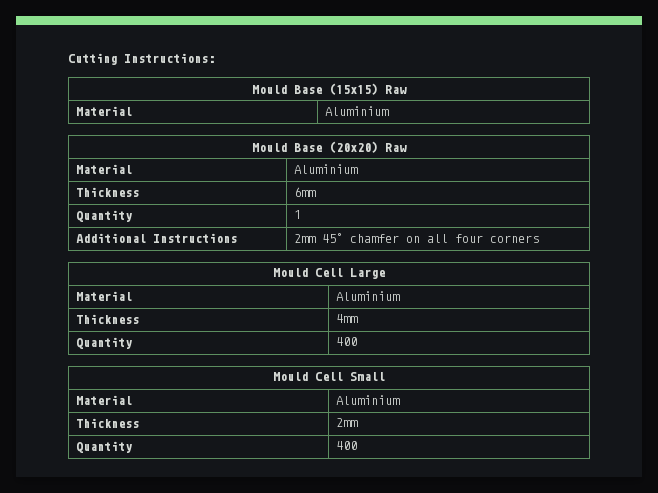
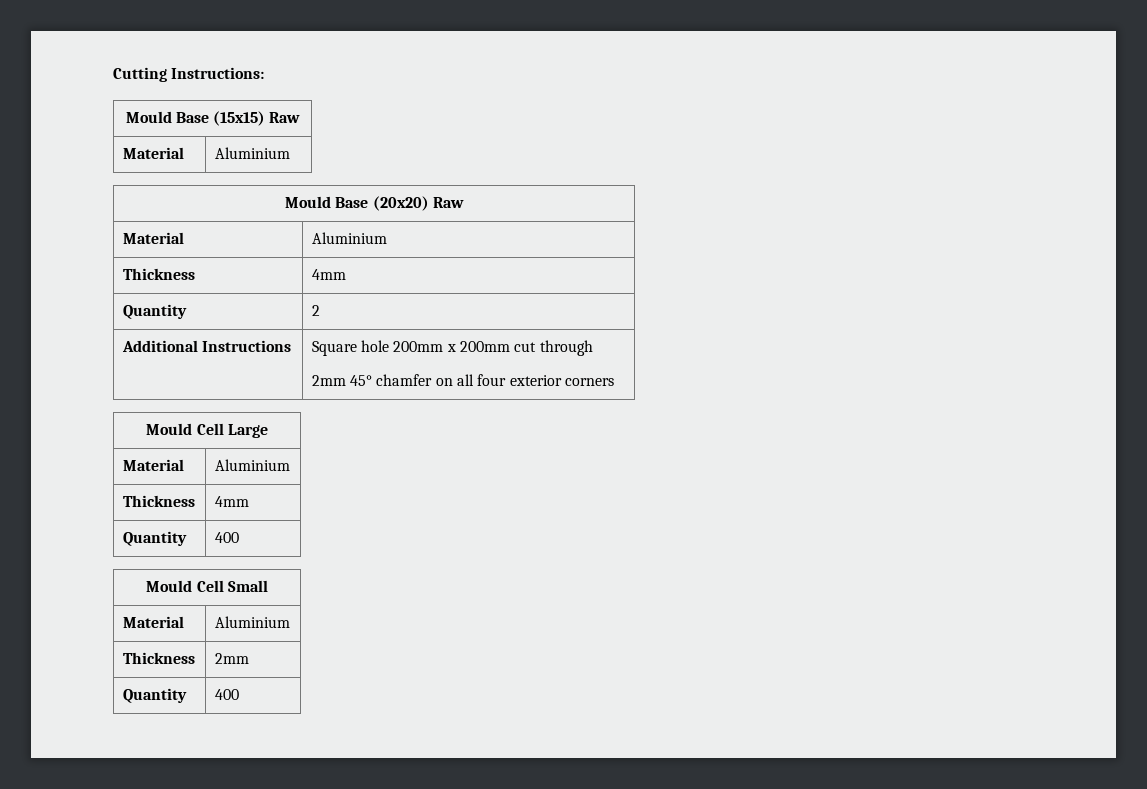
  Mould Base (20x20) Raw
  Material | Aluminium
- Thickness | 6mm
- Quantity | 1
+ Thickness | 4mm
+ Quantity | 2
- Additional Instructions | 2mm 45° chamfer on all four corners
+ Additional Instructions | Square hole 200mm x 200mm cut through
+ 2mm 45° chamfer on all four exterior corners

